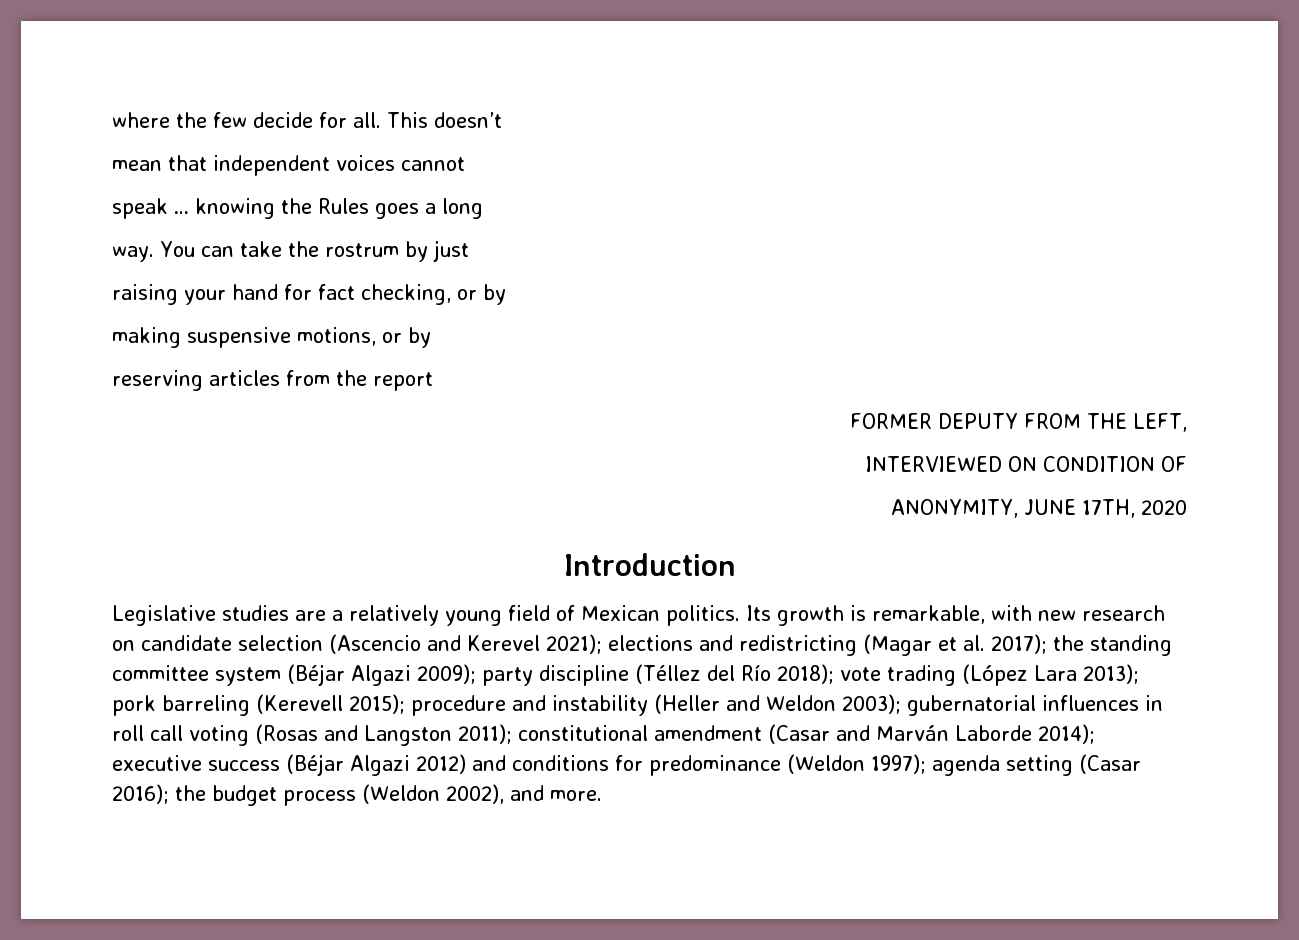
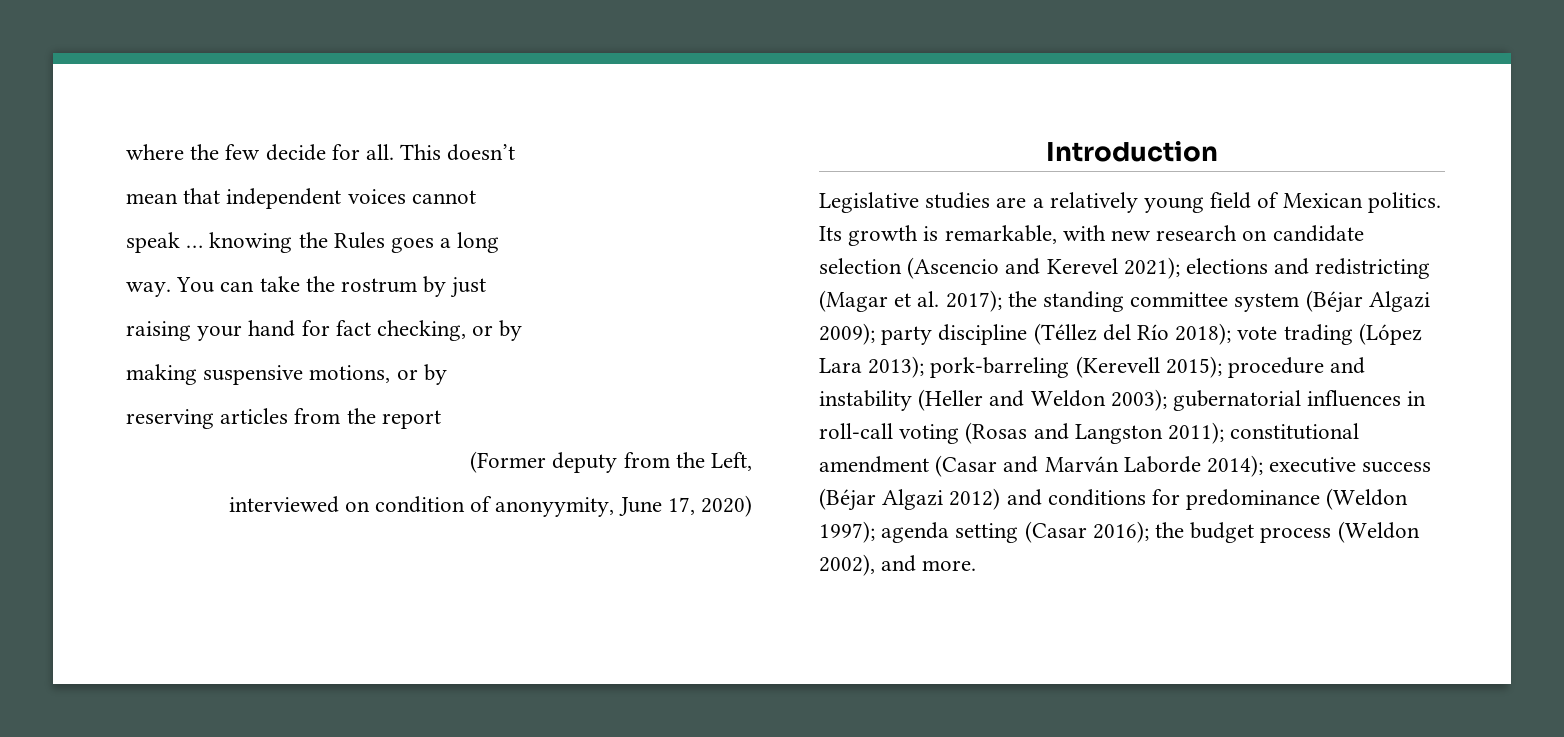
- FORMER DEPUTY FROM THE LEFT,
- INTERVIEWED ON CONDITION OF
- ANONYMITY, JUNE 17TH, 2020
+ (Former deputy from the Left,
+ interviewed on condition of anonyymity, June 17, 2020)
- pork barreling (Kerevell 2015);
+ pork-barreling (Kerevell 2015);
- gubernatorial influences in roll call voting (Rosas and Langston 2011);
+ gubernatorial influences in roll-call voting (Rosas and Langston 2011);

